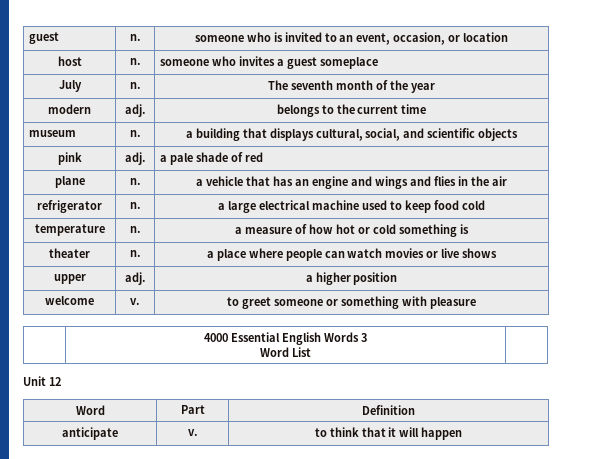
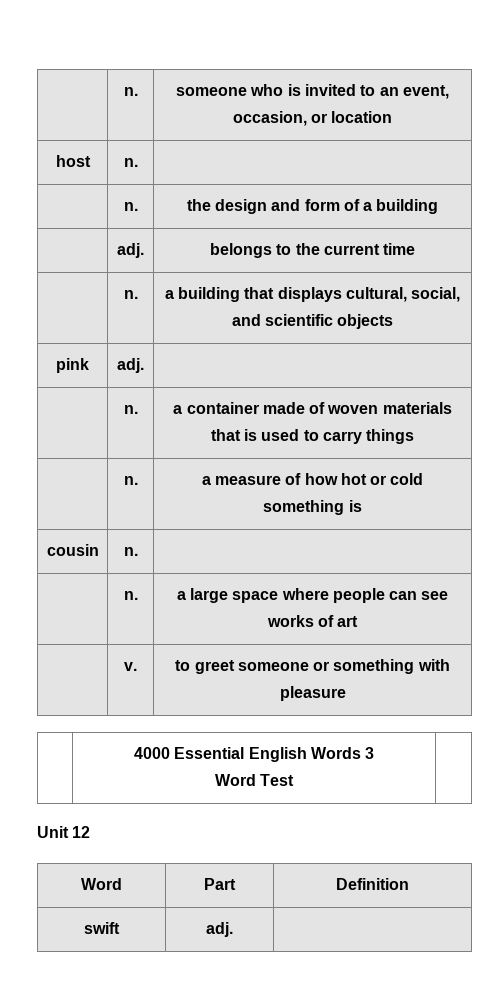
- guest | n. | someone who is invited to an event, occasion, or location
+ | n. | someone who is invited to an event, occasion, or location
- host | n. | someone who invites a guest someplace
- July | n. | The seventh month of the year
- modern | adj. | belongs to the current time
+ host | n. |
+ | n. | the design and form of a building
+ | adj. | belongs to the current time
- museum | n. | a building that displays cultural, social, and scientific objects
+ | n. | a building that displays cultural, social, and scientific objects
- pink | adj. | a pale shade of red
- plane | n. | a vehicle that has an engine and wings and flies in the air
- refrigerator | n. | a large electrical machine used to keep food cold
- temperature | n. | a measure of how hot or cold something is
+ pink | adj. |
+ | n. | a container made of woven materials that is used to carry things
+ | n. | a measure of how hot or cold something is
- theater | n. | a place where people can watch movies or live shows
- upper | adj. | a higher position
- welcome | v. | to greet someone or something with pleasure
+ cousin | n. |
+ | n. | a large space where people can see works of art
+ | v. | to greet someone or something with pleasure
  | 4000 Essential English Words 3
- Word List |
+ Word Test |
- anticipate | v. | to think that it will happen
+ swift | adj. |

